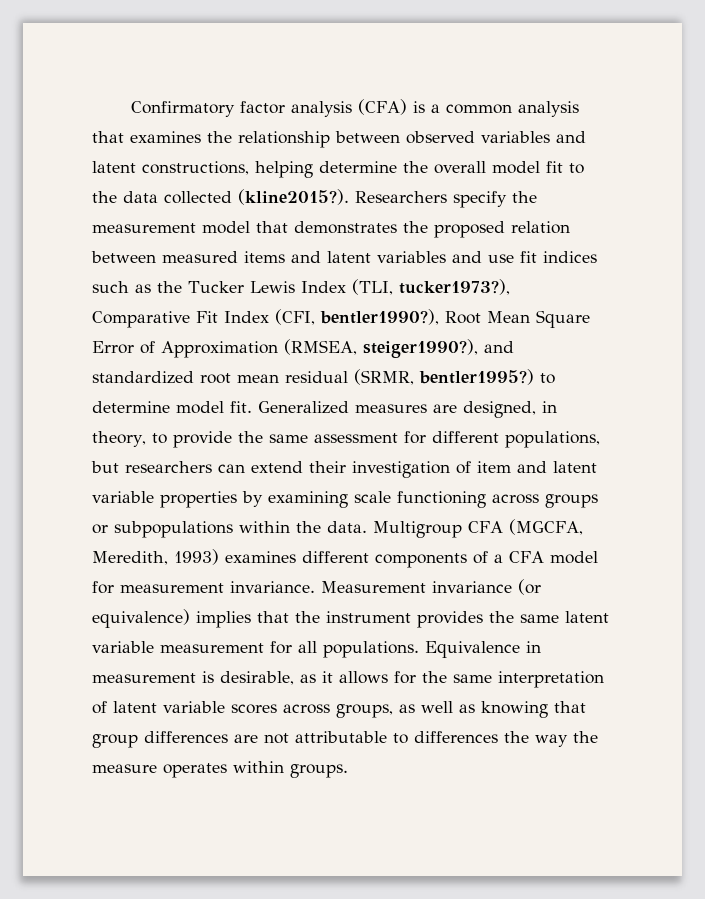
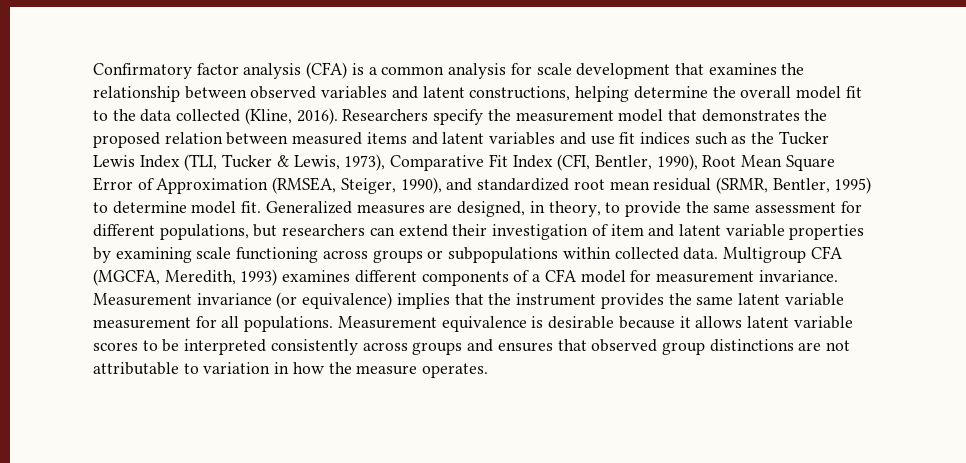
- Confirmatory factor analysis (CFA) is a common analysis that examines the relationship between observed variables and latent constructions, helping determine the overall model fit to the data collected (kline2015?).
+ Confirmatory factor analysis (CFA) is a common analysis for scale development that examines the relationship between observed variables and latent constructions, helping determine the overall model fit to the data collected (Kline, 2016).
- Researchers specify the measurement model that demonstrates the proposed relation between measured items and latent variables and use fit indices such as the Tucker Lewis Index (TLI, tucker1973?), Comparative Fit Index (CFI, bentler1990?), Root Mean Square Error of Approximation (RMSEA, steiger1990?), and standardized root mean residual (SRMR, bentler1995?) to determine model fit.
+ Researchers specify the measurement model that demonstrates the proposed relation between measured items and latent variables and use fit indices such as the Tucker Lewis Index (TLI, Tucker & Lewis, 1973), Comparative Fit Index (CFI, Bentler, 1990), Root Mean Square Error of Approximation (RMSEA, Steiger, 1990), and standardized root mean residual (SRMR, Bentler, 1995) to determine model fit.
- Generalized measures are designed, in theory, to provide the same assessment for different populations, but researchers can extend their investigation of item and latent variable properties by examining scale functioning across groups or subpopulations within the data.
+ Generalized measures are designed, in theory, to provide the same assessment for different populations, but researchers can extend their investigation of item and latent variable properties by examining scale functioning across groups or subpopulations within collected data.
- Equivalence in measurement is desirable, as it allows for the same interpretation of latent variable scores across groups, as well as knowing that group differences are not attributable to differences the way the measure operates within groups.
+ Measurement equivalence is desirable because it allows latent variable scores to be interpreted consistently across groups and ensures that observed group distinctions are not attributable to variation in how the measure operates.

